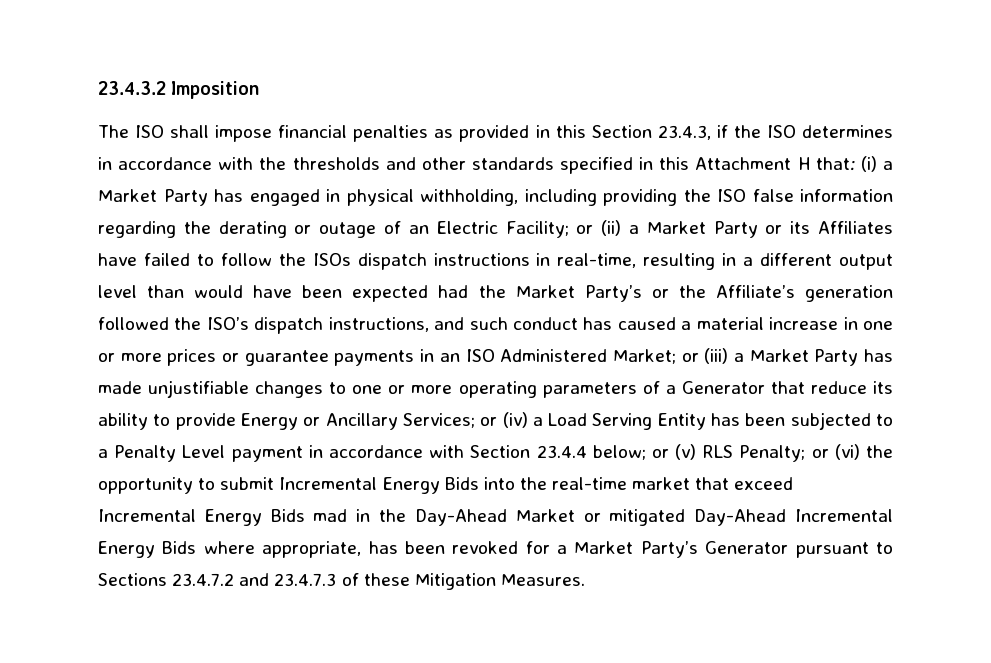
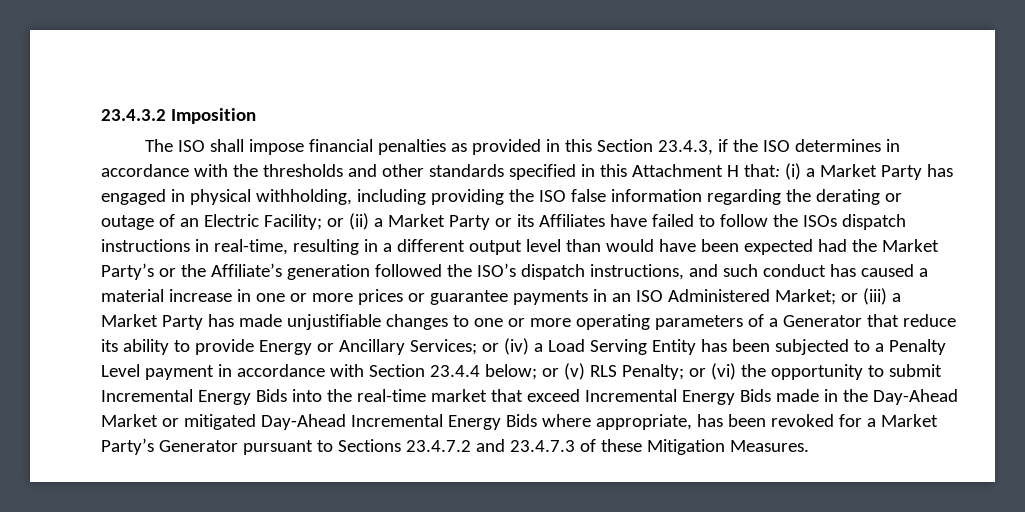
- or (vi) the opportunity to submit Incremental Energy Bids into the real-time market that exceed Incremental Energy Bids mad in the Day-Ahead Market or mitigated Day-Ahead Incremental Energy Bids where appropriate, has been revoked for a Market Party’s Generator pursuant to Sections 23.4.7.2 and 23.4.7.3 of these Mitigation Measures.
+ or (vi) the opportunity to submit Incremental Energy Bids into the real-time market that exceed Incremental Energy Bids made in the Day-Ahead Market or mitigated Day-Ahead Incremental Energy Bids where appropriate, has been revoked for a Market Party’s Generator pursuant to Sections 23.4.7.2 and 23.4.7.3 of these Mitigation Measures.

